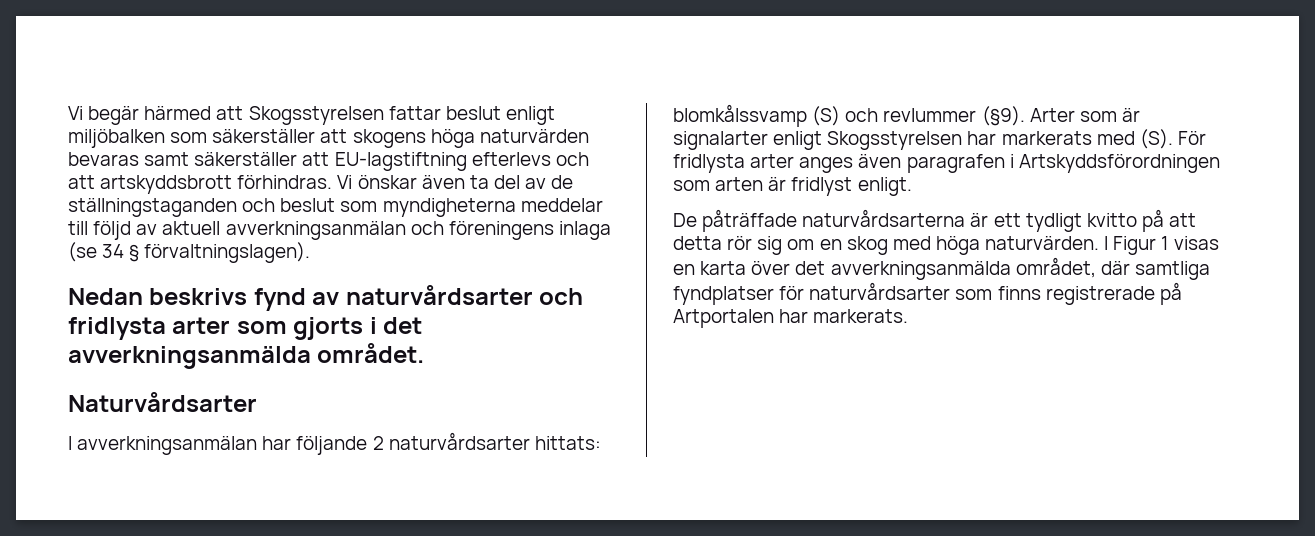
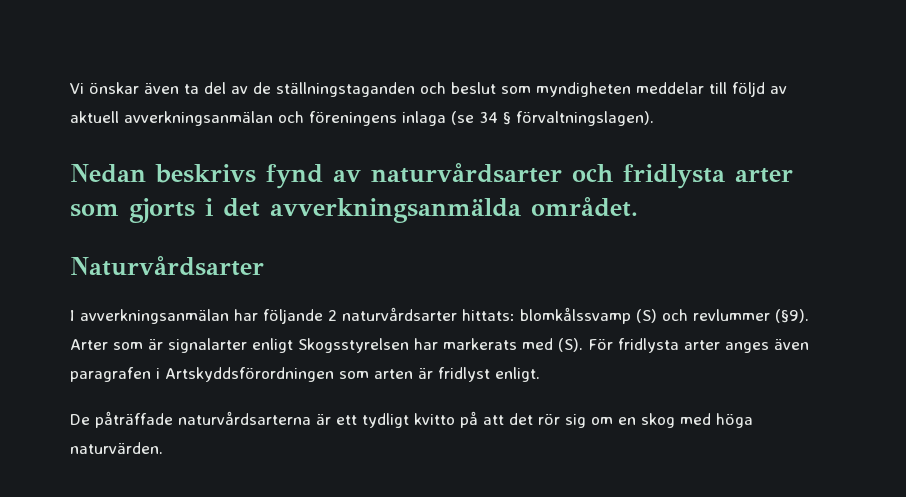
- Vi begär härmed att Skogsstyrelsen fattar beslut enligt miljöbalken som säkerställer att skogens höga naturvärden bevaras samt säkerställer att EU-lagstiftning efterlevs och att artskyddsbrott förhindras. Vi önskar även ta del av de ställningstaganden och beslut som myndigheterna meddelar till följd av aktuell avverkningsanmälan och föreningens inlaga (se 34 § förvaltningslagen).
+ Vi önskar även ta del av de ställningstaganden och beslut som myndigheten meddelar till följd av aktuell avverkningsanmälan och föreningens inlaga (se 34 § förvaltningslagen).
- De påträffade naturvårdsarterna är ett tydligt kvitto på att detta rör sig om en skog med höga naturvärden. I Figur 1 visas en karta över det avverkningsanmälda området, där samtliga fyndplatser för naturvårdsarter som finns registrerade på Artportalen har markerats.
+ De påträffade naturvårdsarterna är ett tydligt kvitto på att det rör sig om en skog med höga naturvärden.

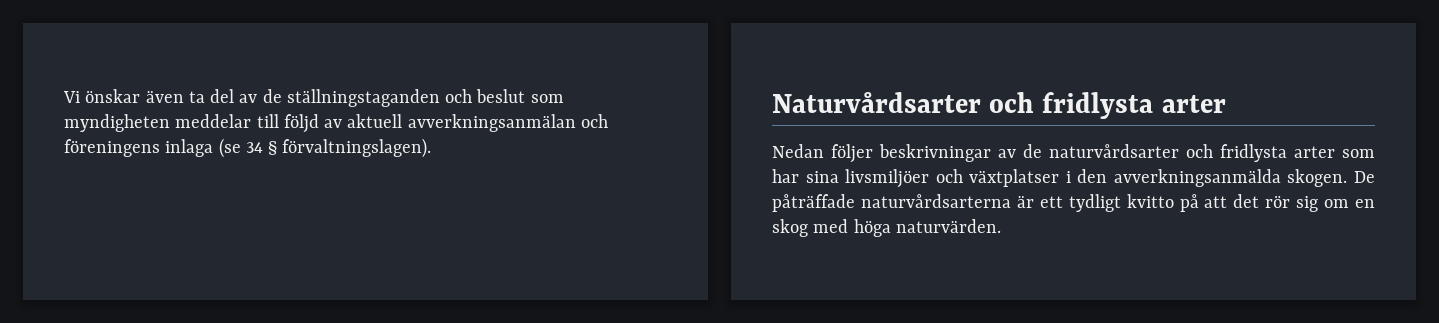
- Nedan beskrivs fynd av naturvårdsarter och fridlysta arter som gjorts i det avverkningsanmälda området.
- Naturvårdsarter
- I avverkningsanmälan har följande 2 naturvårdsarter hittats: blomkålssvamp (S) och revlummer (§9). Arter som är signalarter enligt Skogsstyrelsen har markerats med (S). För fridlysta arter anges även paragrafen i Artskyddsförordningen som arten är fridlyst enligt.
- De påträffade naturvårdsarterna är ett tydligt kvitto på att det rör sig om en skog med höga naturvärden.
+ Naturvårdsarter och fridlysta arter
+ Nedan följer beskrivningar av de naturvårdsarter och fridlysta arter som har sina livsmiljöer och växtplatser i den avverkningsanmälda skogen. De påträffade naturvårdsarterna är ett tydligt kvitto på att det rör sig om en skog med höga naturvärden.

